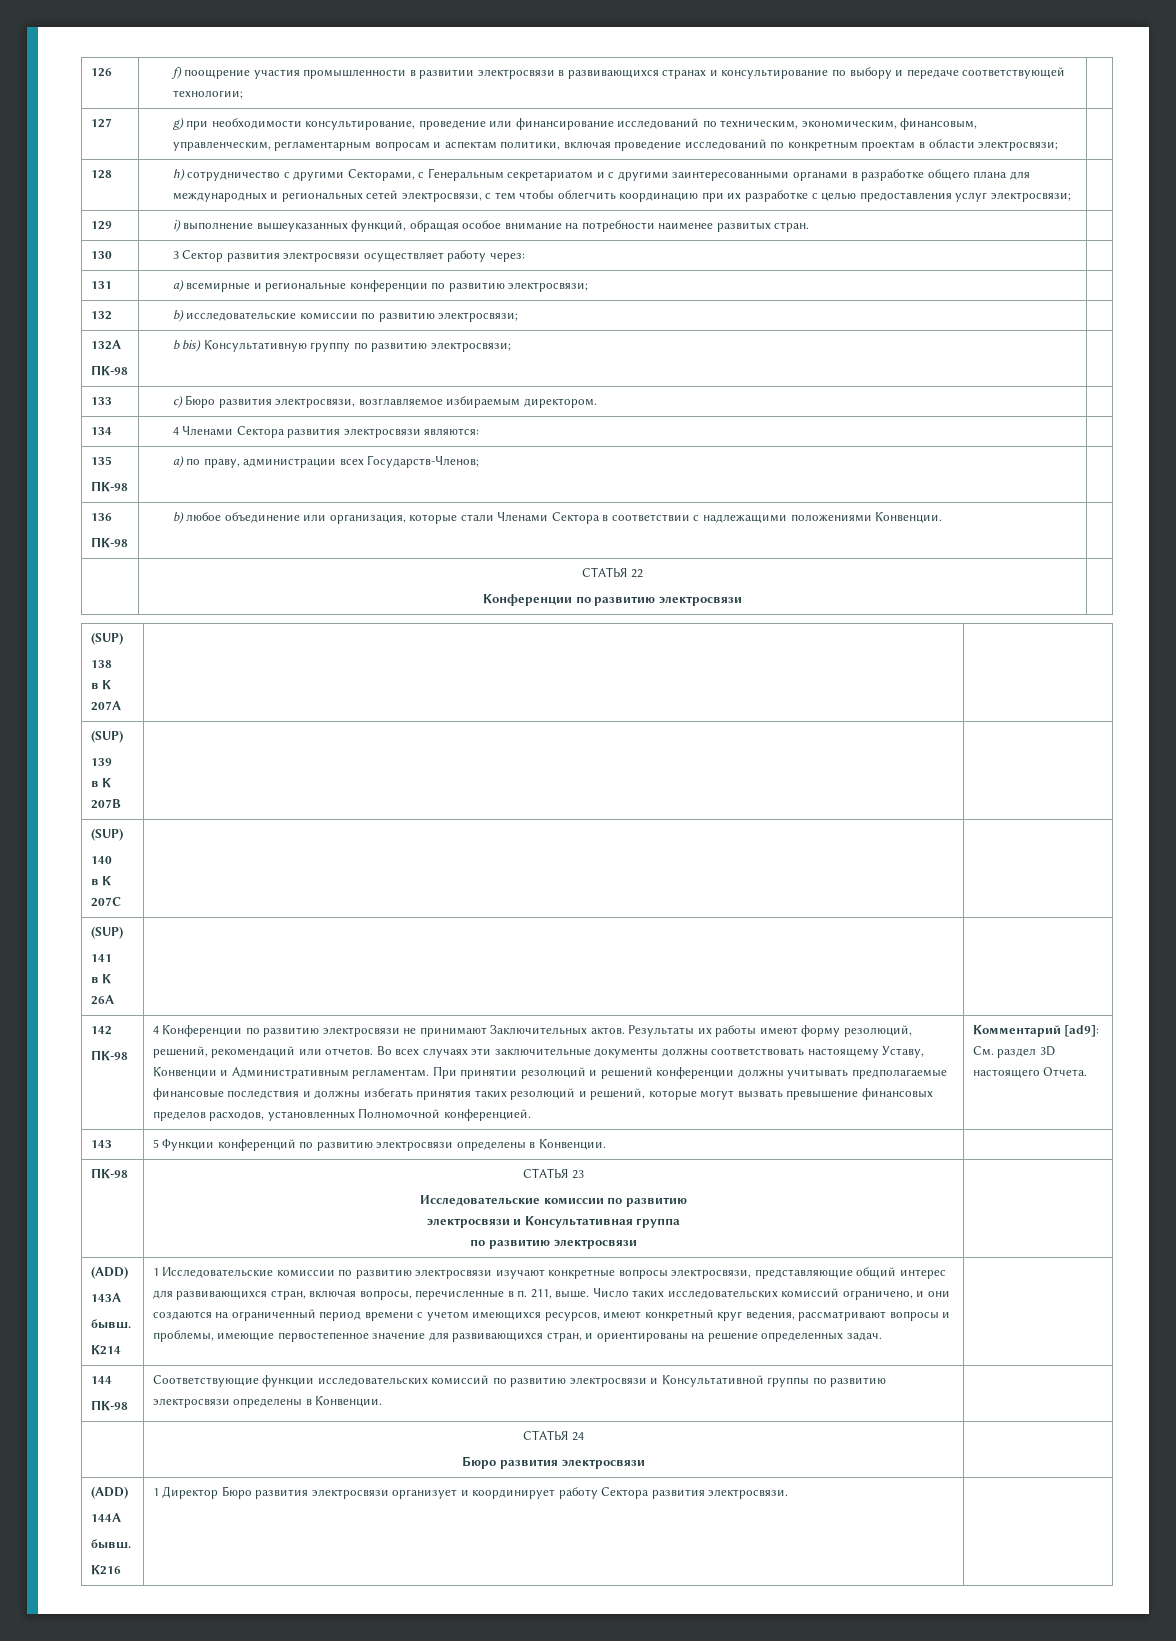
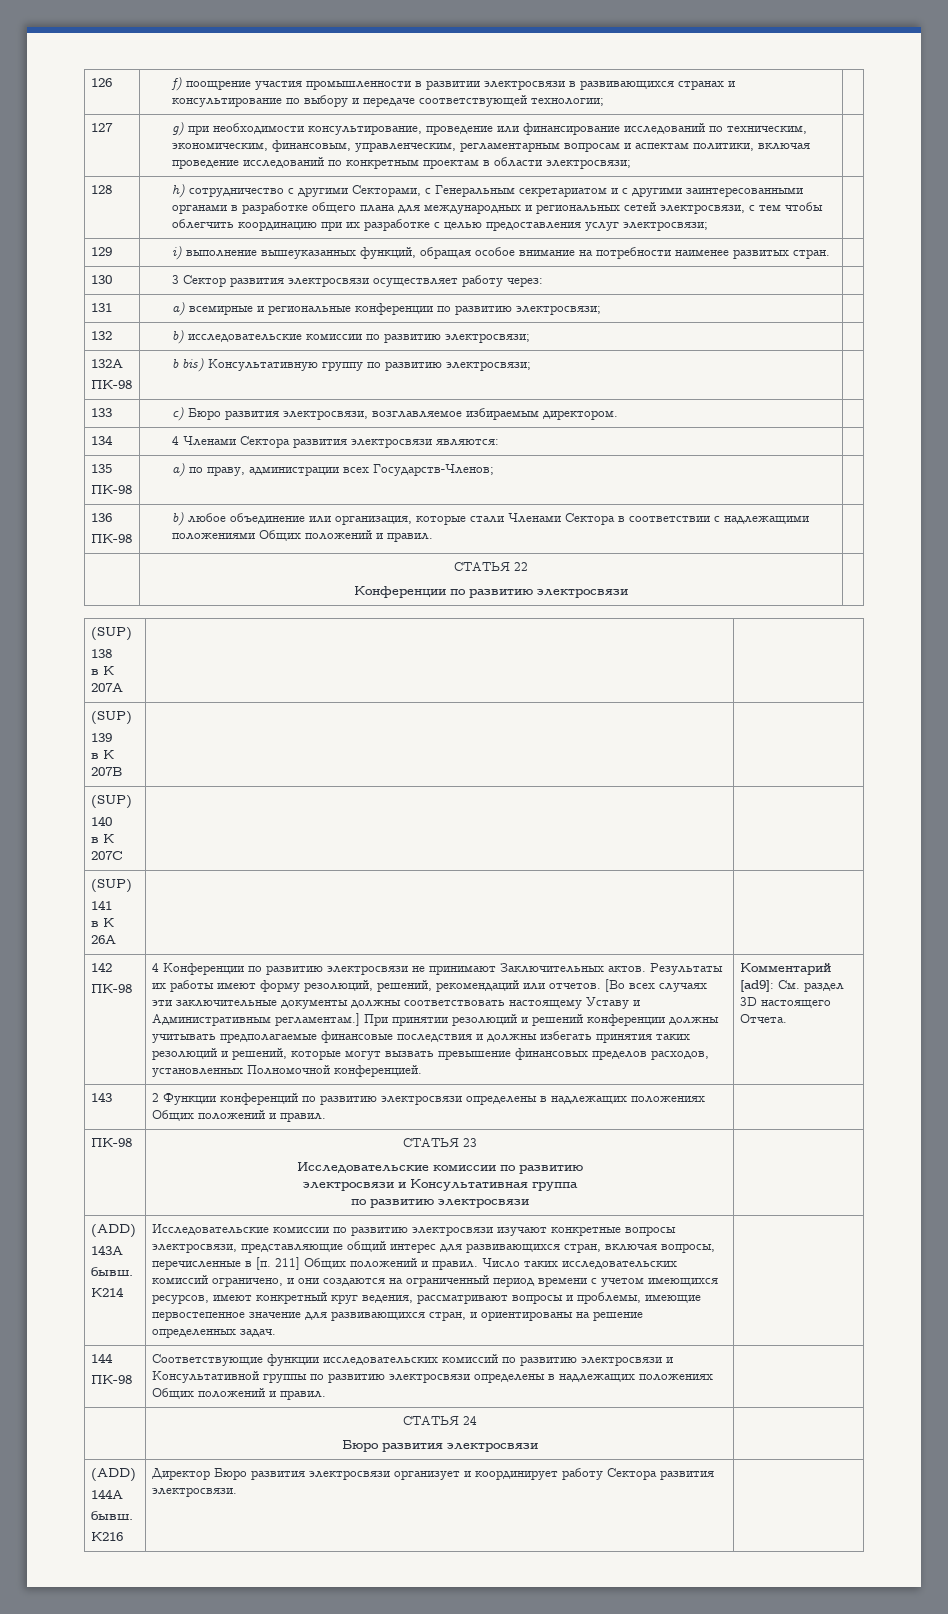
  136
- ПК-98 | b) любое объединение или организация, которые стали Членами Сектора в соответствии с надлежащими положениями Конвенции. |
+ ПК-98 | b) любое объединение или организация, которые стали Членами Сектора в соответствии с надлежащими положениями Общих положений и правил. |
- Во всех случаях эти заключительные документы должны соответствовать настоящему Уставу, Конвенции и Административным регламентам.
+ [Во всех случаях эти заключительные документы должны соответствовать настоящему Уставу и Административным регламентам.]
- 143 | 5 Функции конференций по развитию электросвязи определены в Конвенции. |
+ 143 | 2 Функции конференций по развитию электросвязи определены в надлежащих положениях Общих положений и правил. |
- 1 Исследовательские комиссии по развитию электросвязи изучают конкретные вопросы электросвязи, представляющие общий интерес для развивающихся стран, включая вопросы, перечисленные в п. 211, выше.
+ Исследовательские комиссии по развитию электросвязи изучают конкретные вопросы электросвязи, представляющие общий интерес для развивающихся стран, включая вопросы, перечисленные в [п. 211] Общих положений и правил.
  144
- ПК-98 | Соответствующие функции исследовательских комиссий по развитию электросвязи и Консультативной группы по развитию электросвязи определены в Конвенции. |
+ ПК-98 | Соответствующие функции исследовательских комиссий по развитию электросвязи и Консультативной группы по развитию электросвязи определены в надлежащих положениях Общих положений и правил. |
  | СТАТЬЯ 24
  Бюро развития электросвязи |
  (ADD)
  144А
  бывш.
- К216 | 1 Директор Бюро развития электросвязи организует и координирует работу Сектора развития электросвязи. |
+ К216 | Директор Бюро развития электросвязи организует и координирует работу Сектора развития электросвязи. |

